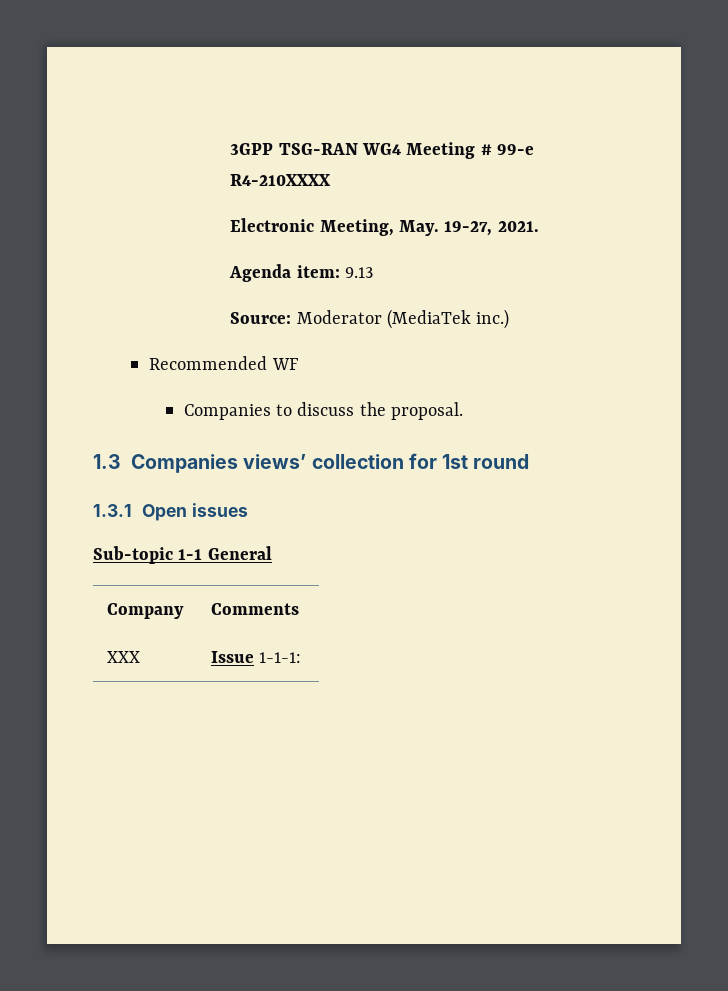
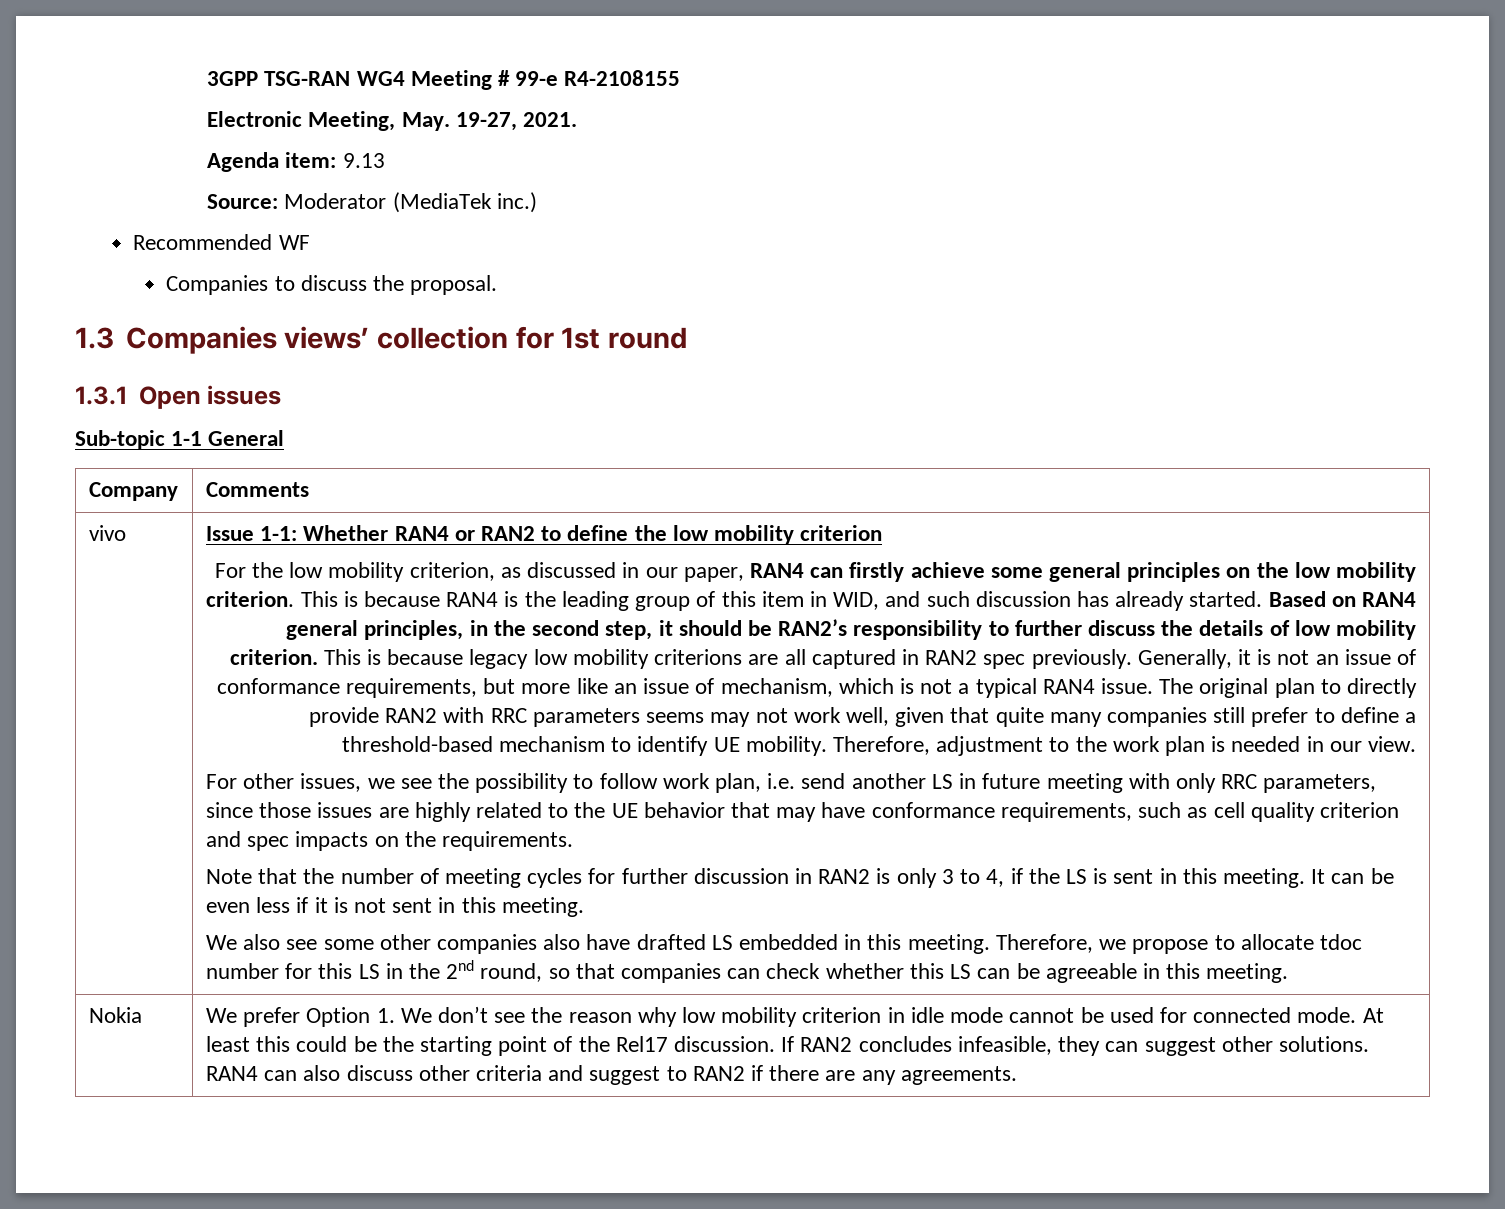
- 3GPP TSG-RAN WG4 Meeting # 99-e R4-210XXXX
+ 3GPP TSG-RAN WG4 Meeting # 99-e R4-2108155
- XXX
+ vivo
- Issue 1-1-1:
+ Issue 1-1: Whether RAN4 or RAN2 to define the low mobility criterion
+ For the low mobility criterion, as discussed in our paper, RAN4 can firstly achieve some general principles on the low mobility criterion. This is because RAN4 is the leading group of this item in WID, and such discussion has already started. Based on RAN4 general principles, in the second step, it should be RAN2’s responsibility to further discuss the details of low mobility criterion. This is because legacy low mobility criterions are all captured in RAN2 spec previously. Generally, it is not an issue of conformance requirements, but more like an issue of mechanism, which is not a typical RAN4 issue. The original plan to directly provide RAN2 with RRC parameters seems may not work well, given that quite many companies still prefer to define a threshold-based mechanism to identify UE mobility. Therefore, adjustment to the work plan is needed in our view.
+ For other issues, we see the possibility to follow work plan, i.e. send another LS in future meeting with only RRC parameters, since those issues are highly related to the UE behavior that may have conformance requirements, such as cell quality criterion and spec impacts on the requirements.
+ Note that the number of meeting cycles for further discussion in RAN2 is only 3 to 4, if the LS is sent in this meeting. It can be even less if it is not sent in this meeting.
+ We also see some other companies also have drafted LS embedded in this meeting. Therefore, we propose to allocate tdoc number for this LS in the 2nd round, so that companies can check whether this LS can be agreeable in this meeting.
+ Nokia | We prefer Option 1. We don’t see the reason why low mobility criterion in idle mode cannot be used for connected mode. At least this could be the starting point of the Rel17 discussion. If RAN2 concludes infeasible, they can suggest other solutions. RAN4 can also discuss other criteria and suggest to RAN2 if there are any agreements.

